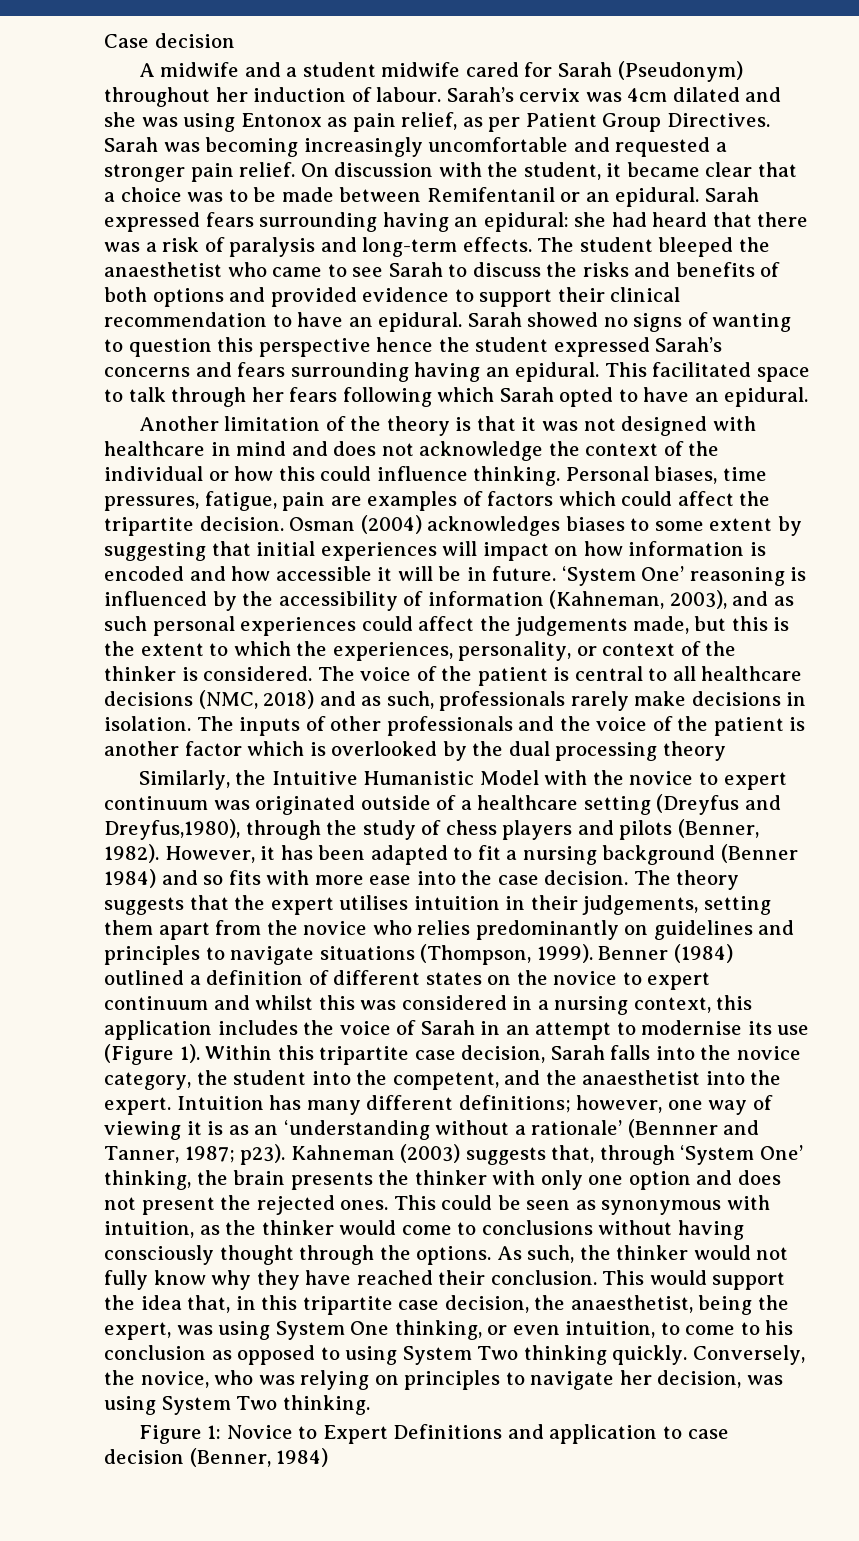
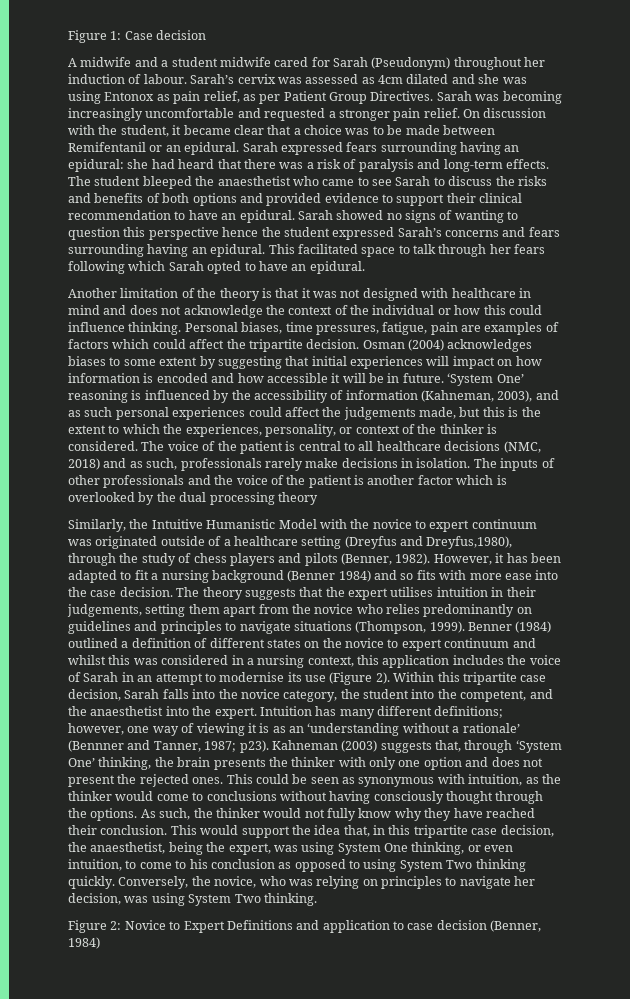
- Case decision
+ Figure 1: Case decision
- Sarah’s cervix was 4cm dilated and she was using Entonox as pain relief, as per Patient Group Directives.
+ Sarah’s cervix was assessed as 4cm dilated and she was using Entonox as pain relief, as per Patient Group Directives.
- Benner (1984) outlined a definition of different states on the novice to expert continuum and whilst this was considered in a nursing context, this application includes the voice of Sarah in an attempt to modernise its use (Figure 1).
+ Benner (1984) outlined a definition of different states on the novice to expert continuum and whilst this was considered in a nursing context, this application includes the voice of Sarah in an attempt to modernise its use (Figure 2).
- Figure 1: Novice to Expert Definitions and application to case decision (Benner, 1984)
+ Figure 2: Novice to Expert Definitions and application to case decision (Benner, 1984)

